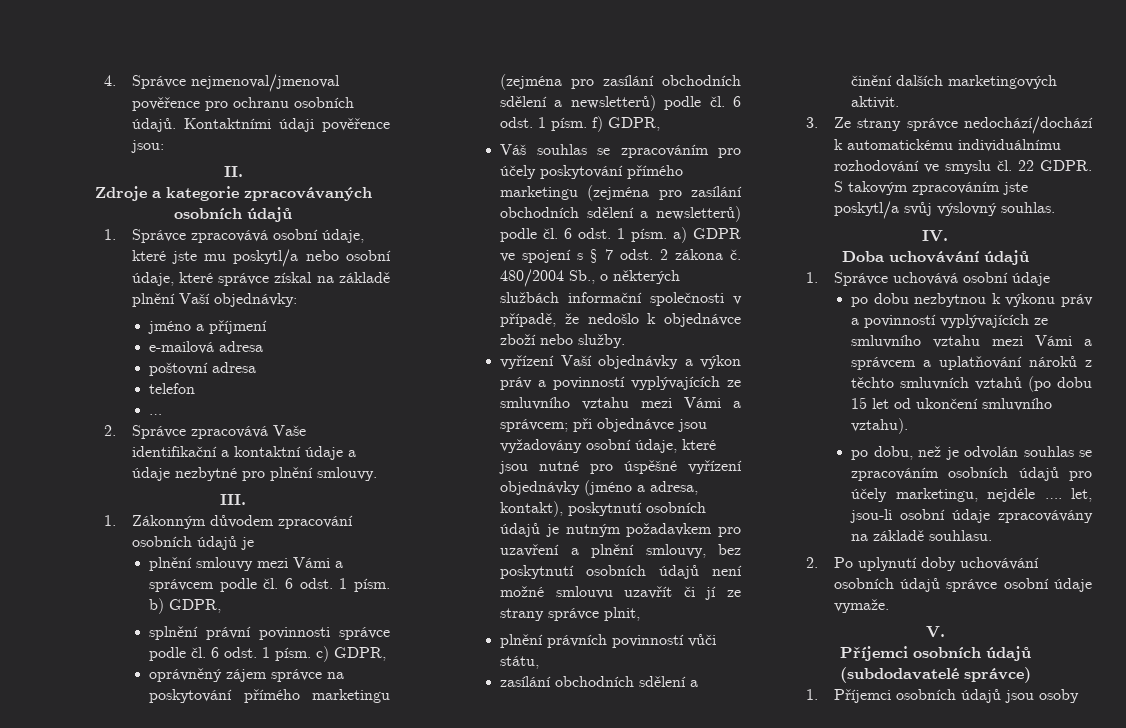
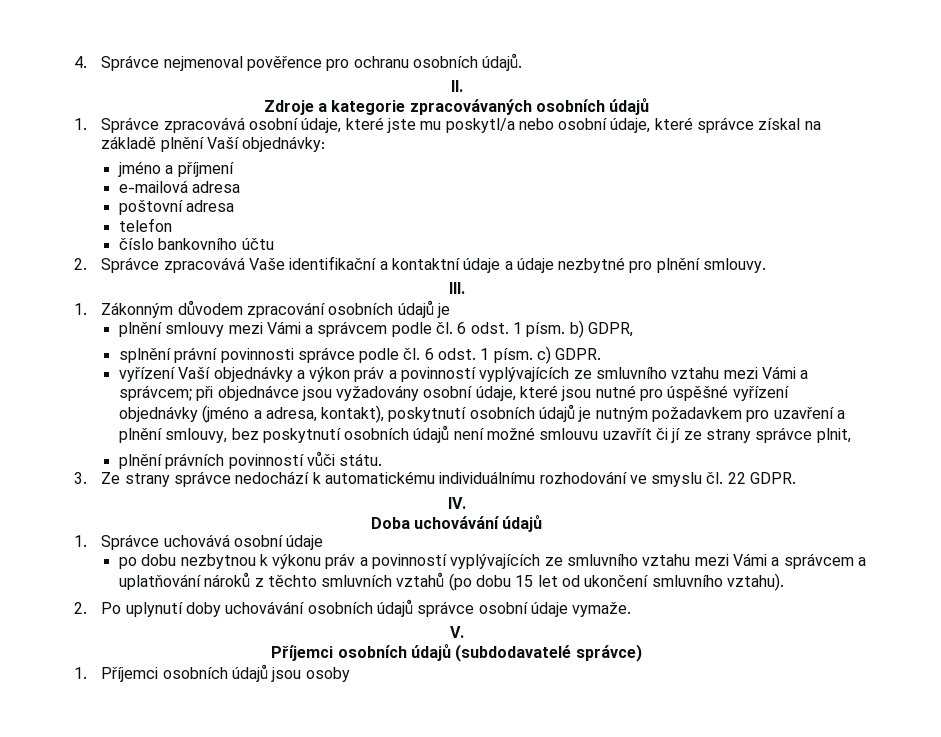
- 4. Správce nejmenoval/jmenoval pověřence pro ochranu osobních údajů. Kontaktními údaji pověřence jsou:
+ 4. Správce nejmenoval pověřence pro ochranu osobních údajů.
- …
+ číslo bankovního účtu
- splnění právní povinnosti správce podle čl. 6 odst. 1 písm. c) GDPR,
- oprávněný zájem správce na poskytování přímého marketingu (zejména pro zasílání obchodních sdělení a newsletterů) podle čl. 6 odst. 1 písm. f) GDPR,
- Váš souhlas se zpracováním pro účely poskytování přímého marketingu (zejména pro zasílání obchodních sdělení a newsletterů) podle čl. 6 odst. 1 písm. a) GDPR ve spojení s § 7 odst. 2 zákona č. 480/2004 Sb., o některých službách informační společnosti v případě, že nedošlo k objednávce zboží nebo služby.
+ splnění právní povinnosti správce podle čl. 6 odst. 1 písm. c) GDPR.
- plnění právních povinností vůči státu,
- zasílání obchodních sdělení a činění dalších marketingových aktivit.
+ plnění právních povinností vůči státu.
- 3. Ze strany správce nedochází/dochází k automatickému individuálnímu rozhodování ve smyslu čl. 22 GDPR. S takovým zpracováním jste poskytl/a svůj výslovný souhlas.
+ 3. Ze strany správce nedochází k automatickému individuálnímu rozhodování ve smyslu čl. 22 GDPR.
- po dobu, než je odvolán souhlas se zpracováním osobních údajů pro účely marketingu, nejdéle …. let, jsou-li osobní údaje zpracovávány na základě souhlasu.

